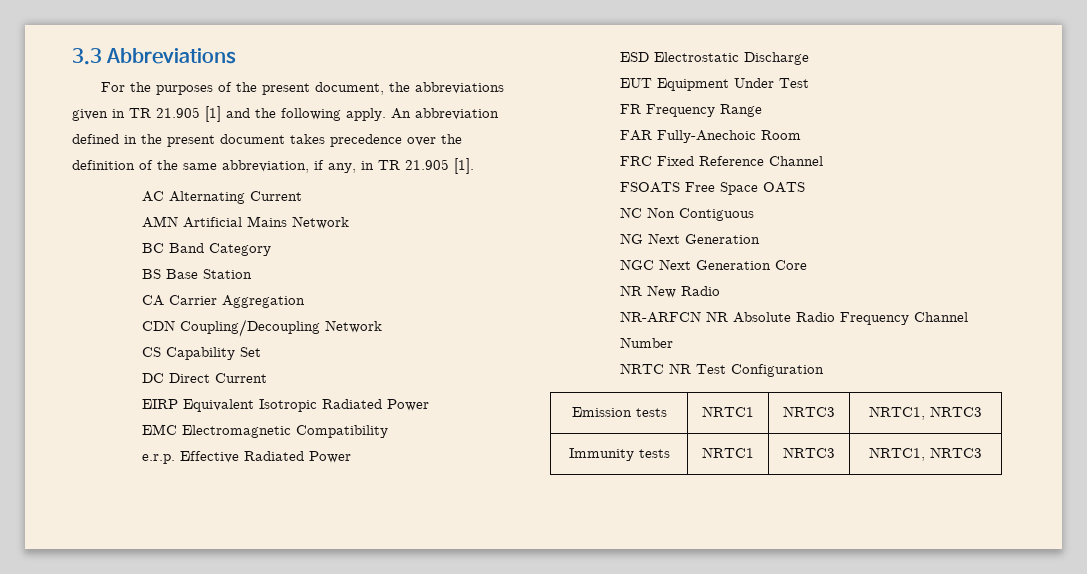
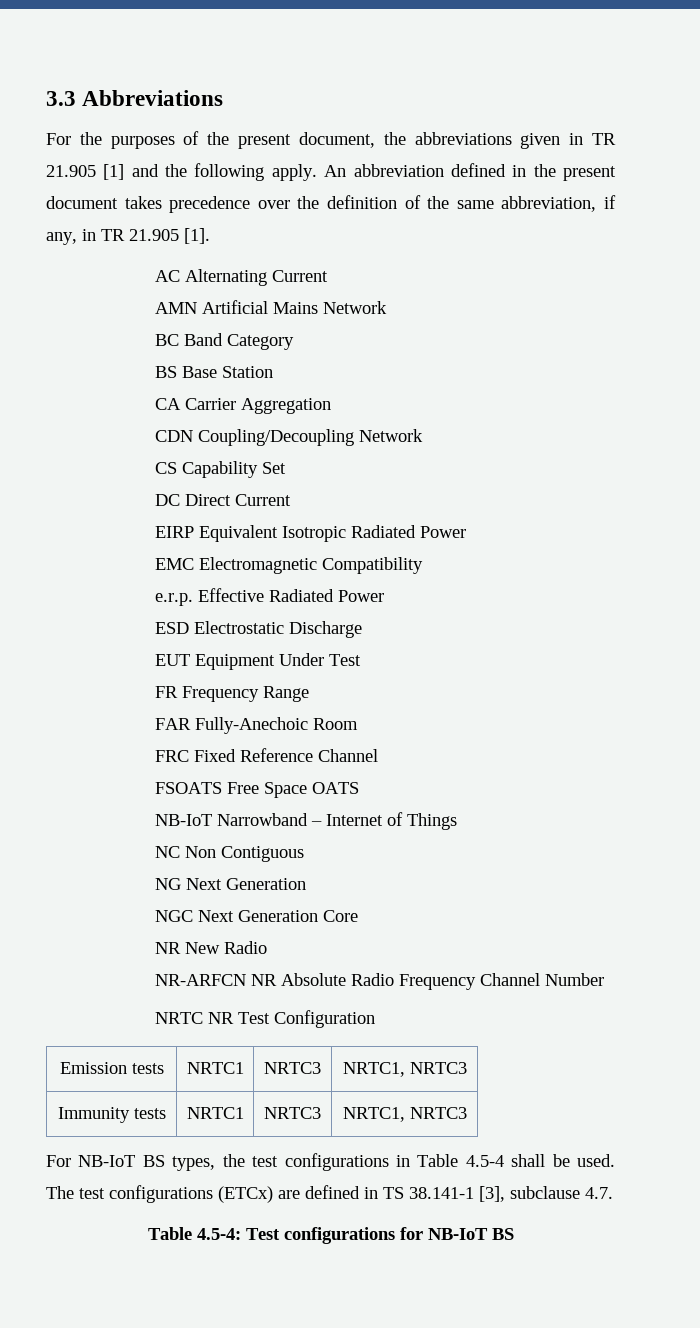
+ NB-IoT Narrowband – Internet of Things
+ For NB-IoT BS types, the test configurations in Table 4.5-4 shall be used. The test configurations (ETCx) are defined in TS 38.141-1 [3], subclause 4.7.
+ Table 4.5-4: Test configurations for NB-IoT BS

